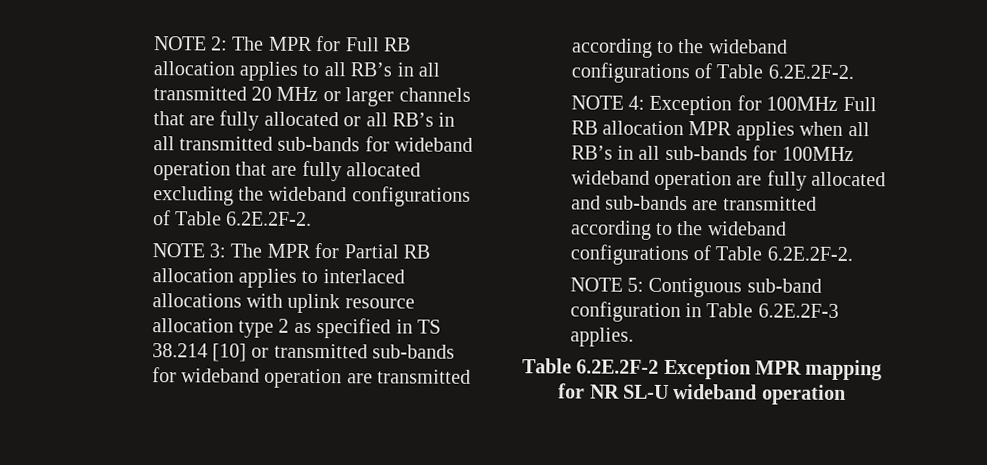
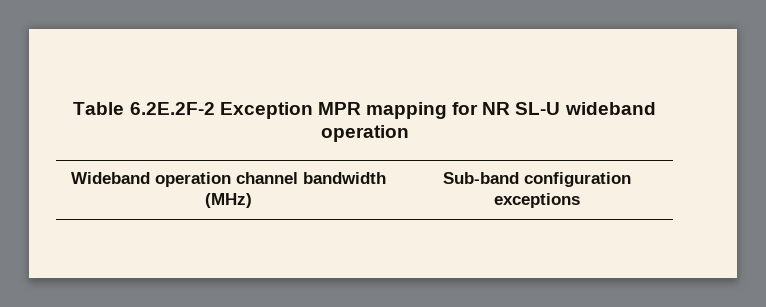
- NOTE 2: The MPR for Full RB allocation applies to all RB’s in all transmitted 20 MHz or larger channels that are fully allocated or all RB’s in all transmitted sub-bands for wideband operation that are fully allocated excluding the wideband configurations of Table 6.2E.2F-2.
- NOTE 3: The MPR for Partial RB allocation applies to interlaced allocations with uplink resource allocation type 2 as specified in TS 38.214 [10] or transmitted sub-bands for wideband operation are transmitted according to the wideband configurations of Table 6.2E.2F-2.
- NOTE 4: Exception for 100MHz Full RB allocation MPR applies when all RB’s in all sub-bands for 100MHz wideband operation are fully allocated and sub-bands are transmitted according to the wideband configurations of Table 6.2E.2F-2.
- NOTE 5: Contiguous sub-band configuration in Table 6.2E.2F-3 applies.
+ Wideband operation channel bandwidth (MHz) | Sub-band configuration exceptions

